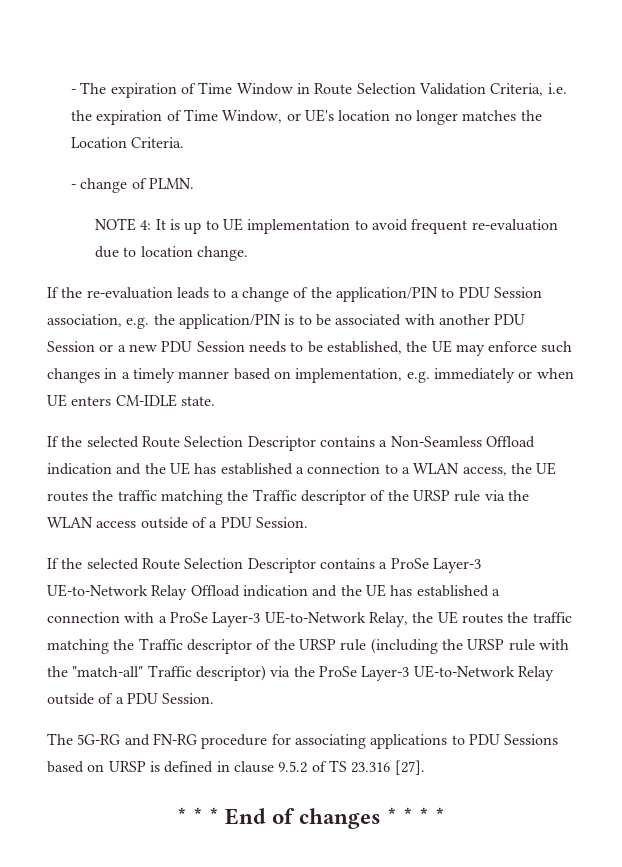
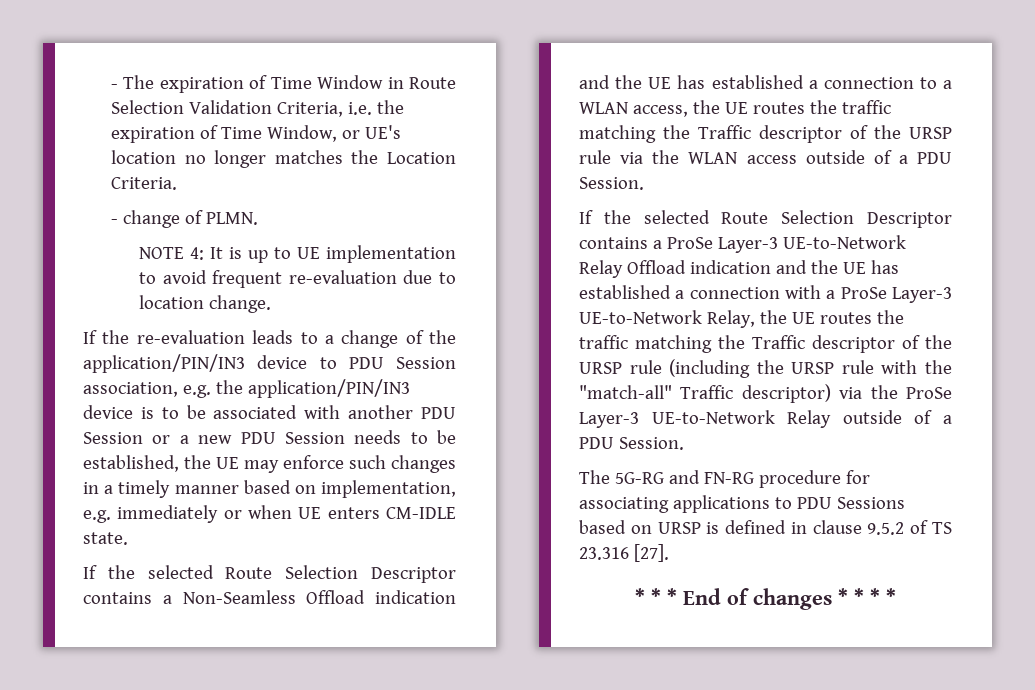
- If the re-evaluation leads to a change of the application/PIN to PDU Session association, e.g. the application/PIN is to be associated with another PDU Session or a new PDU Session needs to be established, the UE may enforce such changes in a timely manner based on implementation, e.g. immediately or when UE enters CM-IDLE state.
+ If the re-evaluation leads to a change of the application/PIN/IN3 device to PDU Session association, e.g. the application/PIN/IN3 device is to be associated with another PDU Session or a new PDU Session needs to be established, the UE may enforce such changes in a timely manner based on implementation, e.g. immediately or when UE enters CM-IDLE state.

